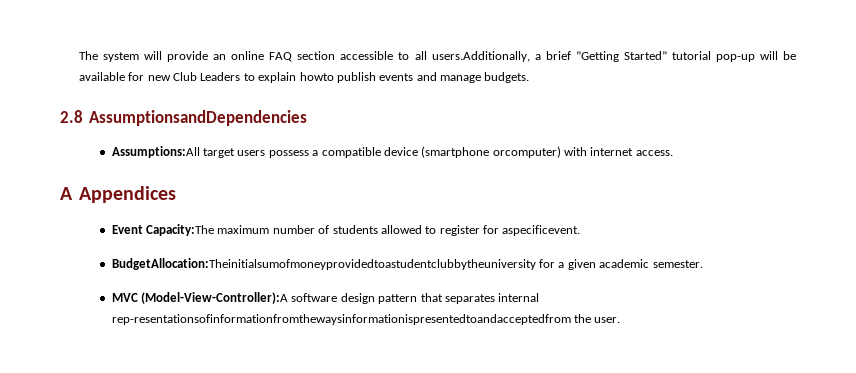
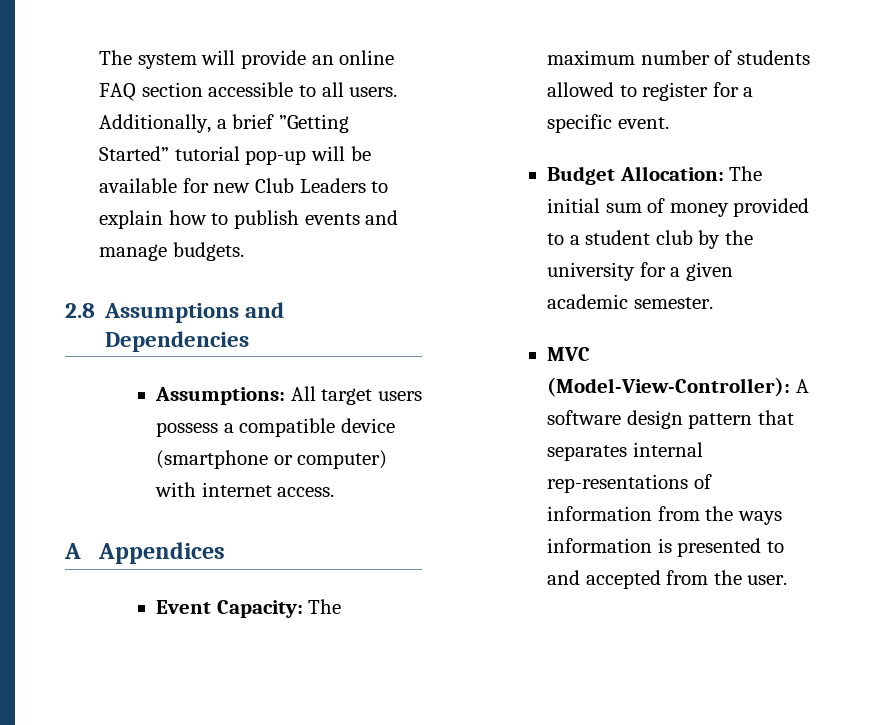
- The system will provide an online FAQ section accessible to all users.Additionally, a brief ”Getting Started” tutorial pop-up will be available for new Club Leaders to explain howto publish events and manage budgets.
+ The system will provide an online FAQ section accessible to all users. Additionally, a brief ”Getting Started” tutorial pop-up will be available for new Club Leaders to explain how to publish events and manage budgets.
- 2.8 AssumptionsandDependencies
- Assumptions:All target users possess a compatible device (smartphone orcomputer) with internet access.
+ 2.8 Assumptions and Dependencies
+ Assumptions: All target users possess a compatible device (smartphone or computer) with internet access.
- Event Capacity:The maximum number of students allowed to register for aspecificevent.
- BudgetAllocation:Theinitialsumofmoneyprovidedtoastudentclubbytheuniversity for a given academic semester.
+ Event Capacity: The maximum number of students allowed to register for a specific event.
+ Budget Allocation: The initial sum of money provided to a student club by the university for a given academic semester.
- MVC (Model-View-Controller):A software design pattern that separates internal rep-resentationsofinformationfromthewaysinformationispresentedtoandacceptedfrom the user.
+ MVC (Model-View-Controller): A software design pattern that separates internal rep-resentations of information from the ways information is presented to and accepted from the user.

